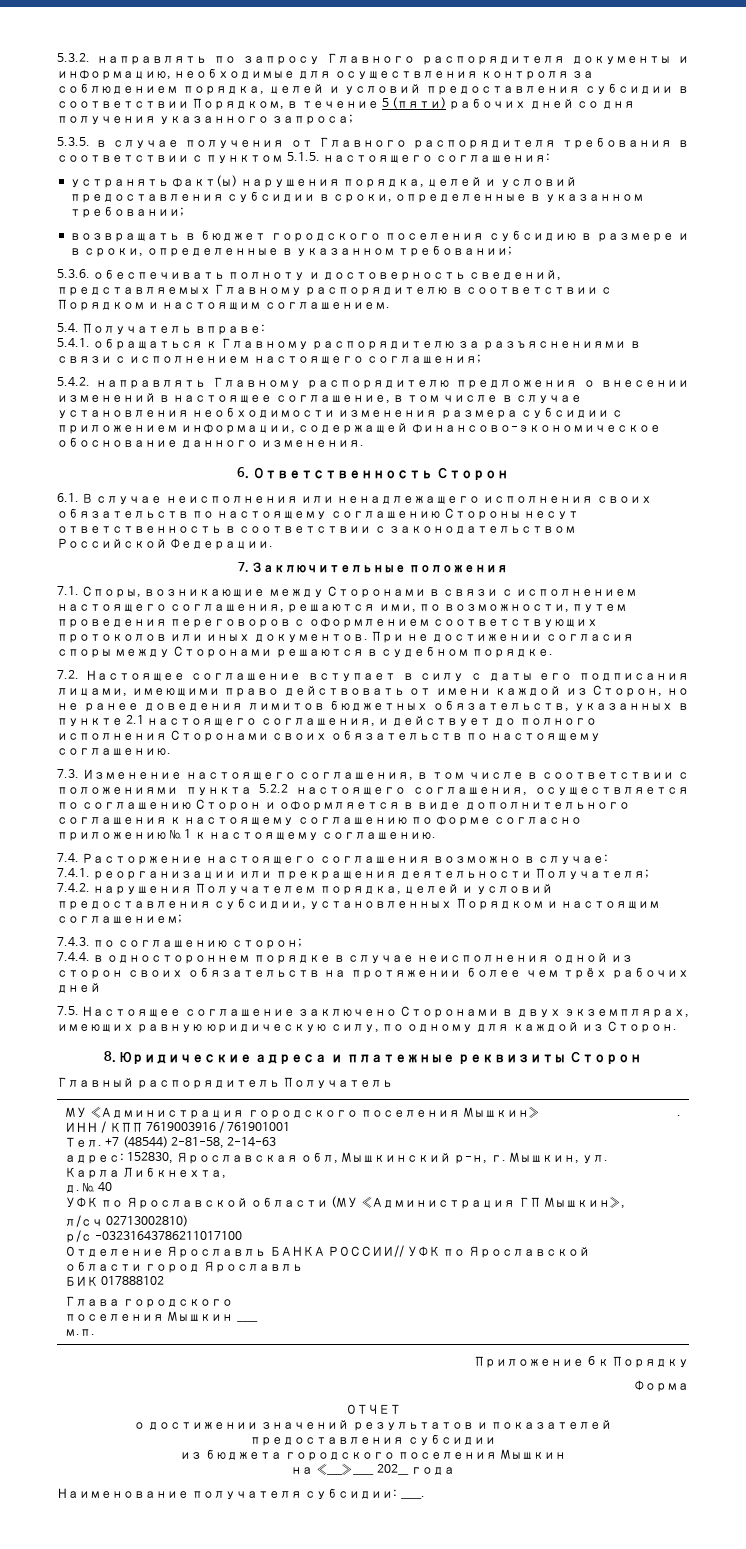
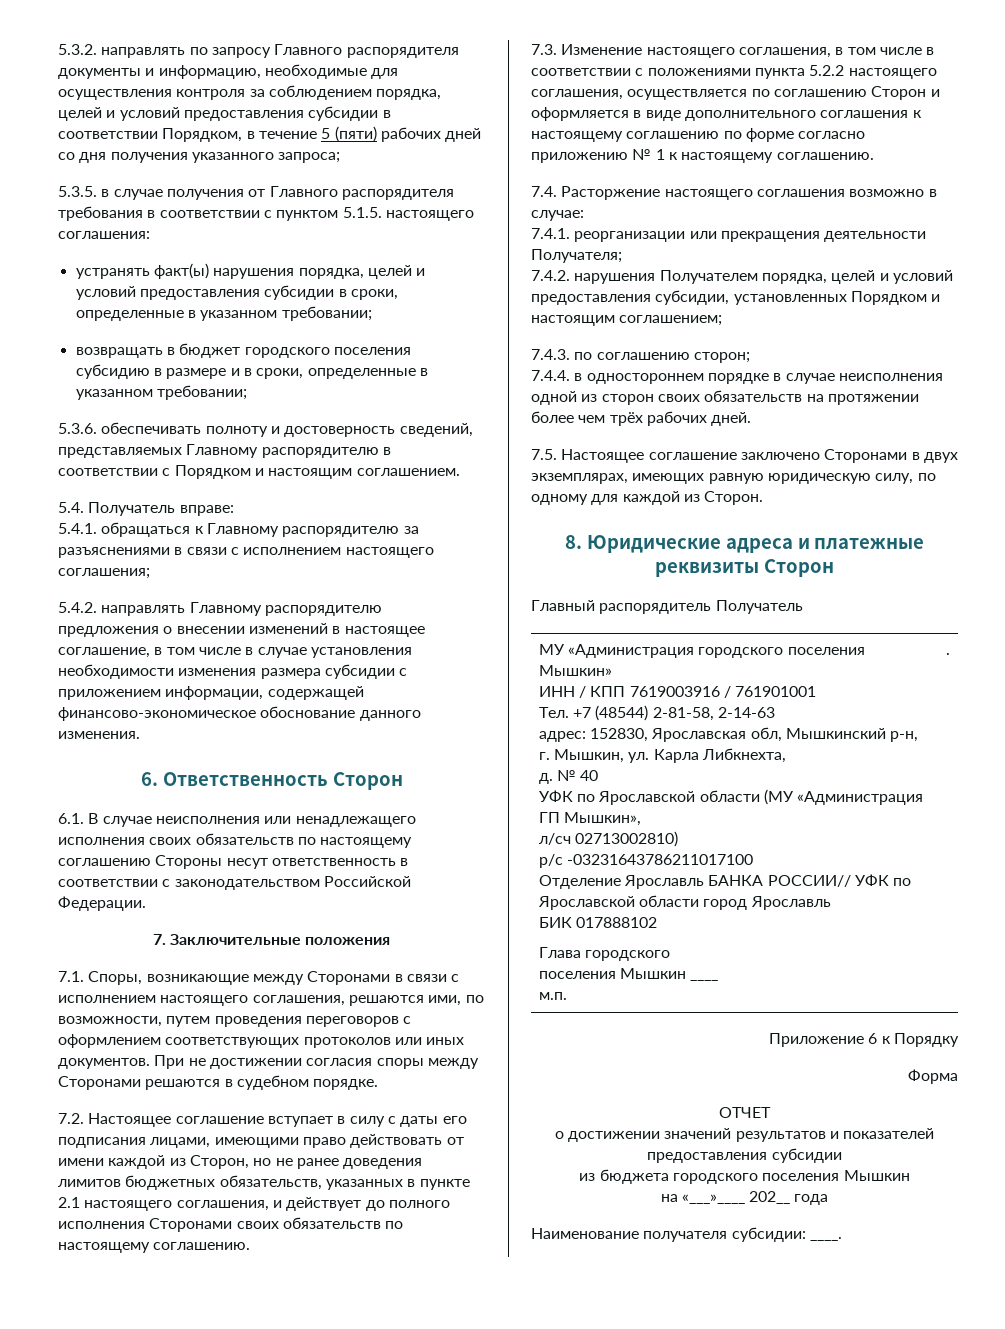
- 7.4.4. в одностороннем порядке в случае неисполнения одной из сторон своих обязательств на протяжении более чем трёх рабочих дней
+ 7.4.4. в одностороннем порядке в случае неисполнения одной из сторон своих обязательств на протяжении более чем трёх рабочих дней.

